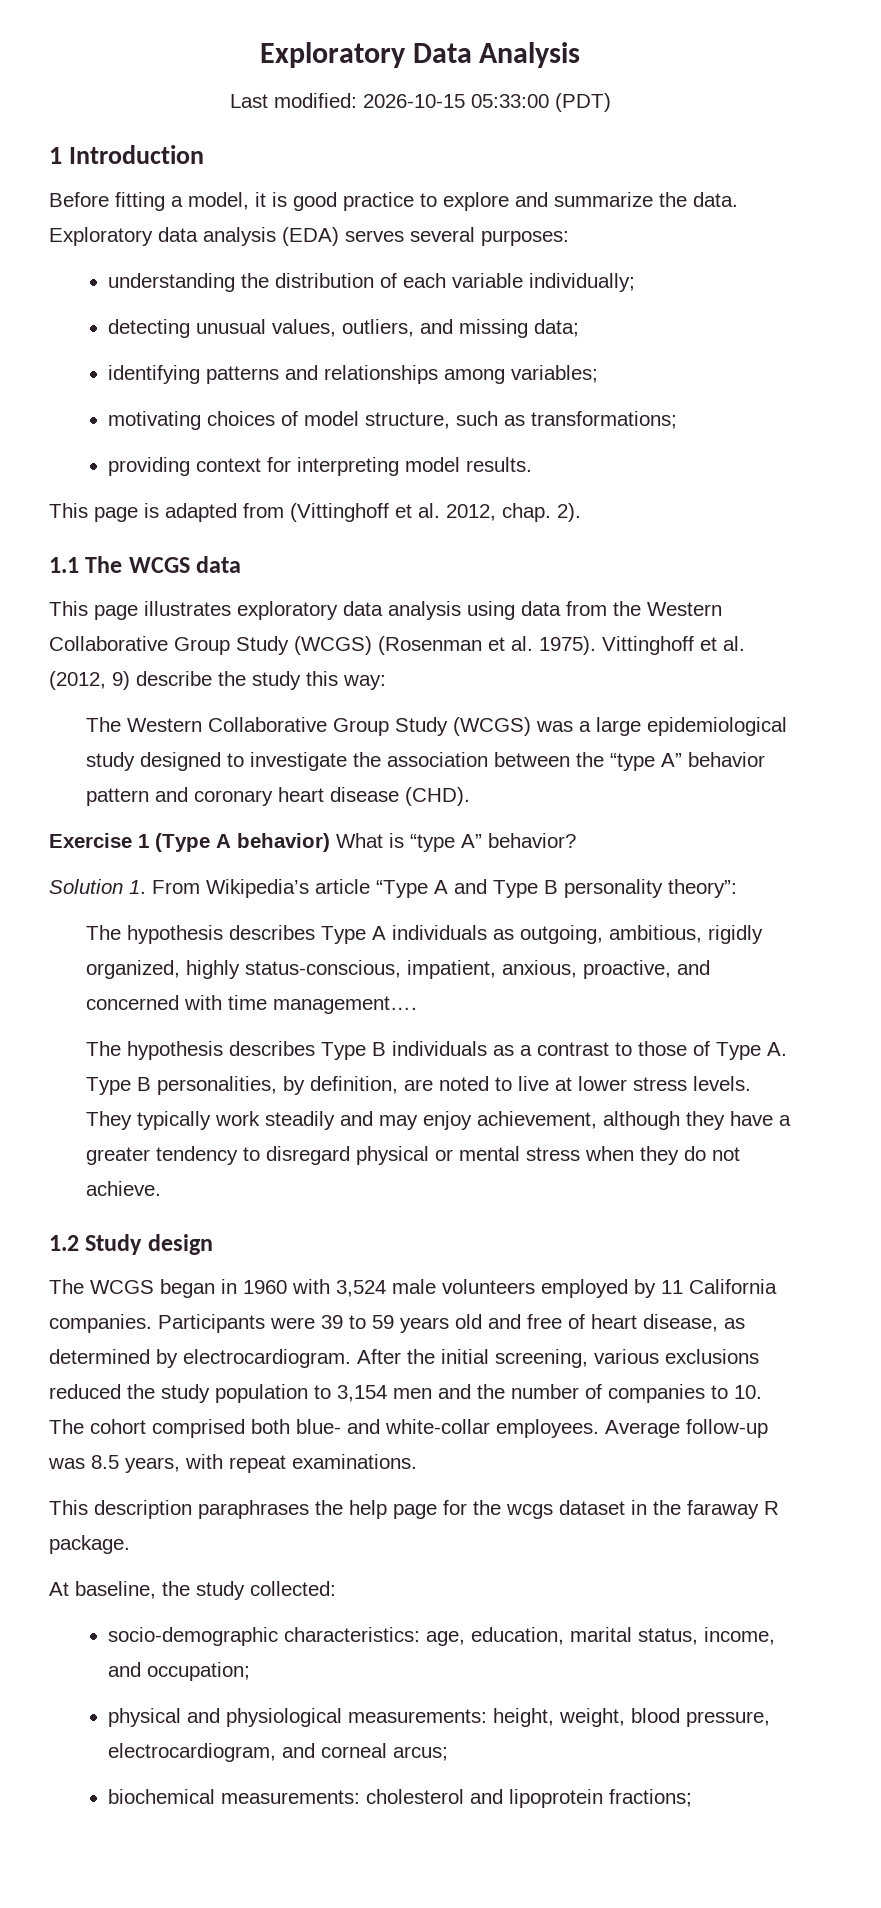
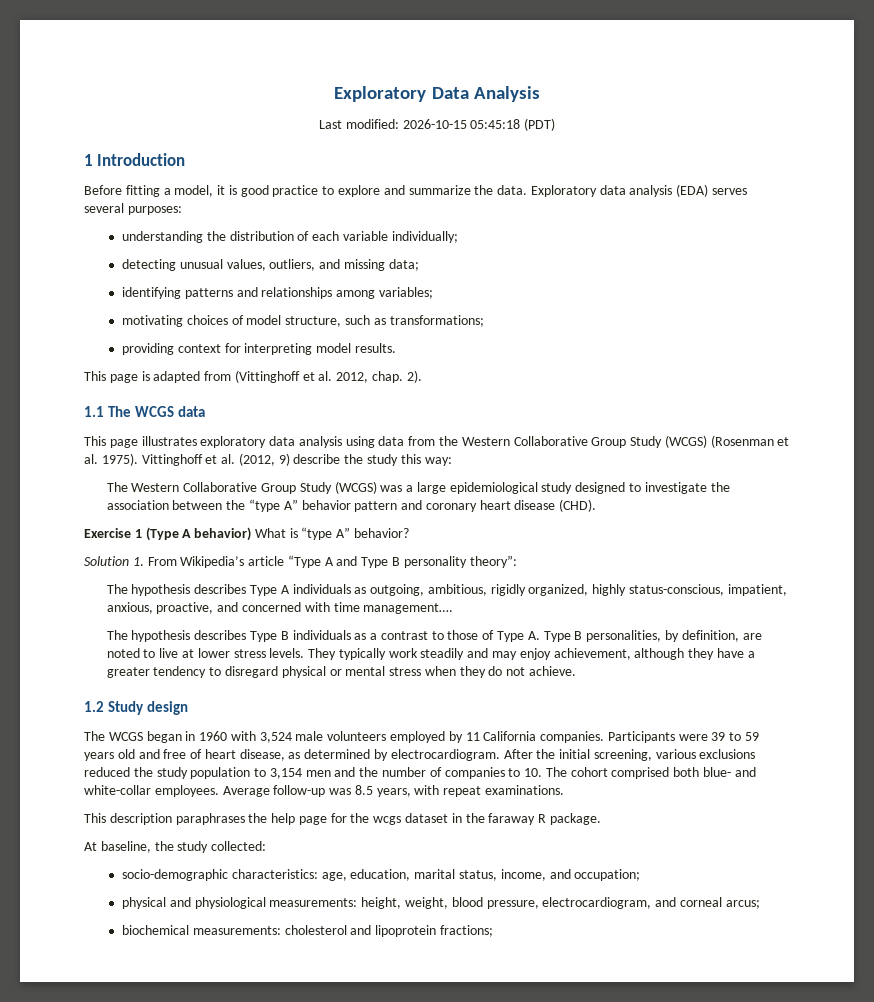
- Last modified: 2026-10-15 05:33:00 (PDT)
+ Last modified: 2026-10-15 05:45:18 (PDT)

